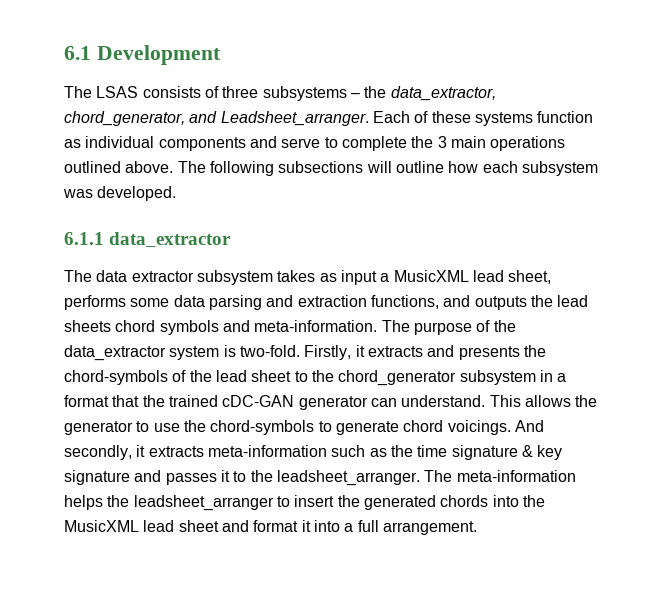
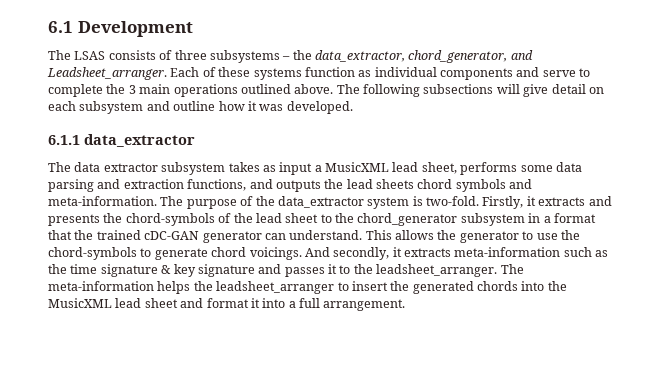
- The following subsections will outline how each subsystem was developed.
+ The following subsections will give detail on each subsystem and outline how it was developed.

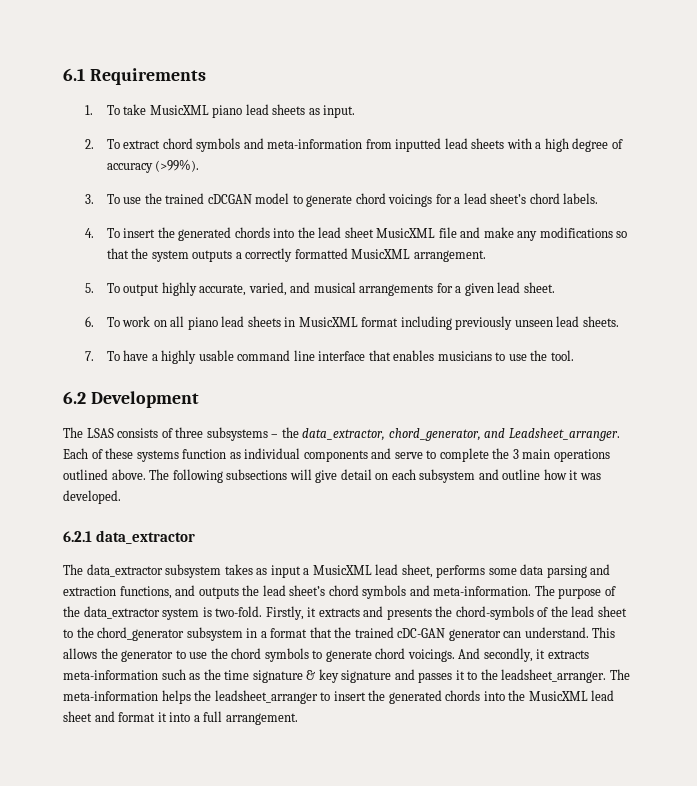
- 6.1 Development
+ 6.1 Requirements
+ 1. To take MusicXML piano lead sheets as input.
+ 2. To extract chord symbols and meta-information from inputted lead sheets with a high degree of accuracy (>99%).
+ 3. To use the trained cDCGAN model to generate chord voicings for a lead sheet’s chord labels.
+ 4. To insert the generated chords into the lead sheet MusicXML file and make any modifications so that the system outputs a correctly formatted MusicXML arrangement.
+ 5. To output highly accurate, varied, and musical arrangements for a given lead sheet.
+ 6. To work on all piano lead sheets in MusicXML format including previously unseen lead sheets.
+ 7. To have a highly usable command line interface that enables musicians to use the tool.
+ 6.2 Development
- 6.1.1 data_extractor
+ 6.2.1 data_extractor
- The data extractor subsystem takes as input a MusicXML lead sheet, performs some data parsing and extraction functions, and outputs the lead sheets chord symbols and meta-information.
+ The data_extractor subsystem takes as input a MusicXML lead sheet, performs some data parsing and extraction functions, and outputs the lead sheet’s chord symbols and meta-information.
- This allows the generator to use the chord-symbols to generate chord voicings.
+ This allows the generator to use the chord symbols to generate chord voicings.

